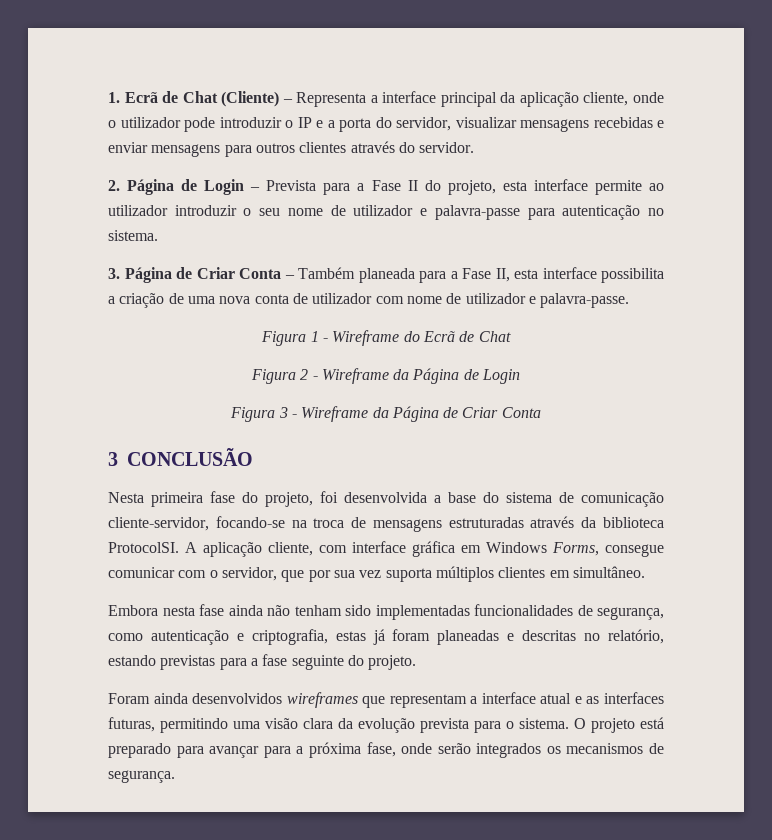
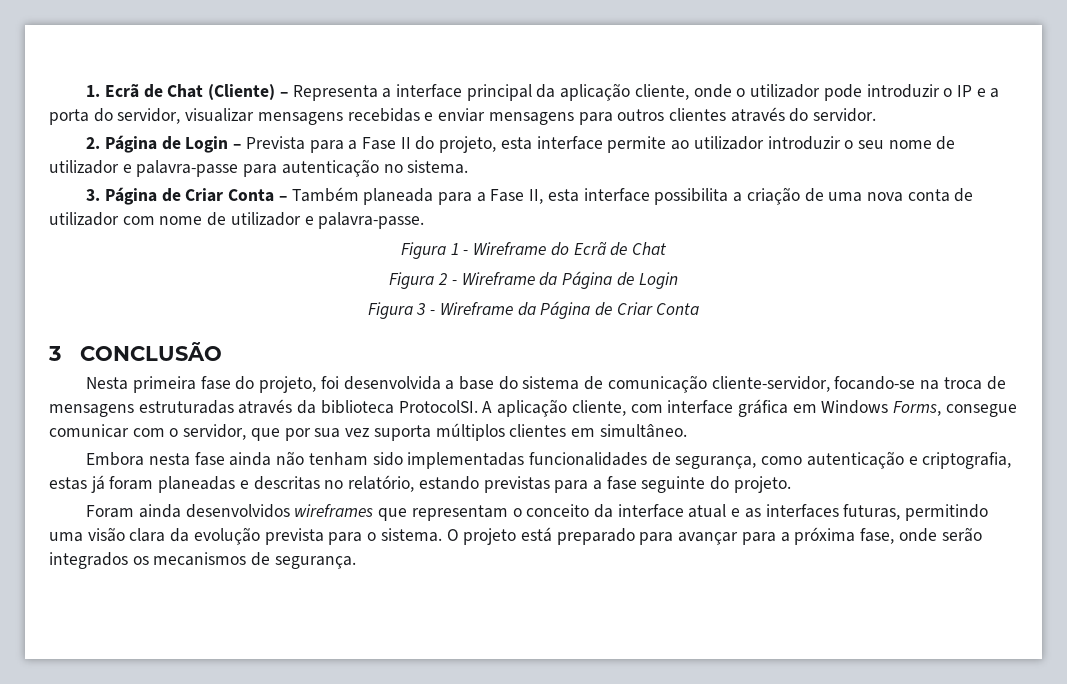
- Foram ainda desenvolvidos wireframes que representam a interface atual e as interfaces futuras, permitindo uma visão clara da evolução prevista para o sistema.
+ Foram ainda desenvolvidos wireframes que representam o conceito da interface atual e as interfaces futuras, permitindo uma visão clara da evolução prevista para o sistema.

